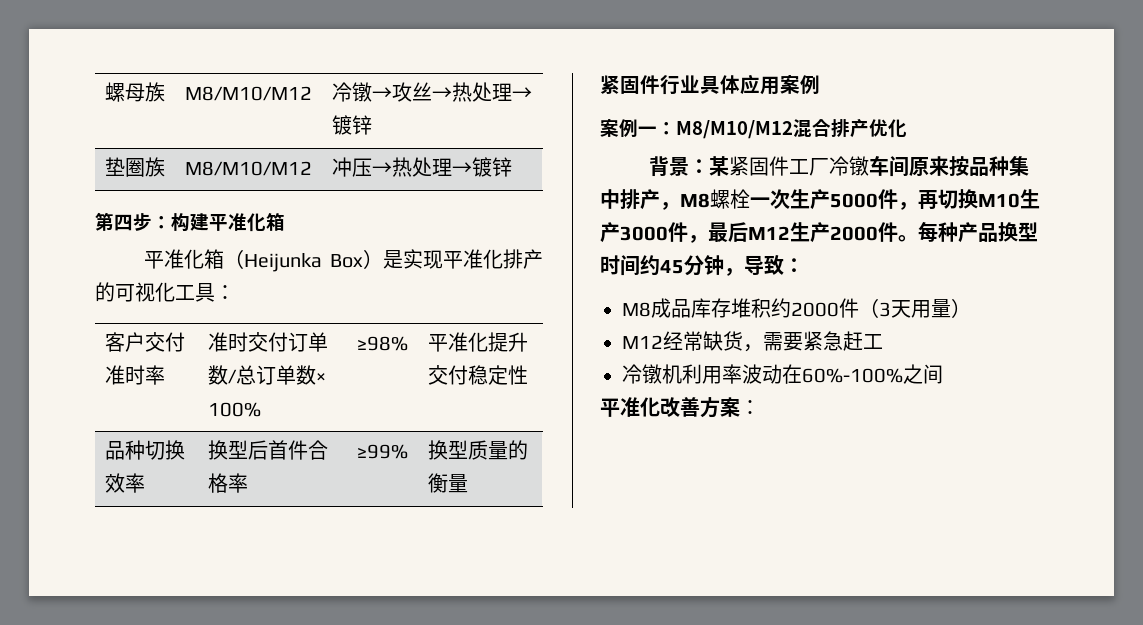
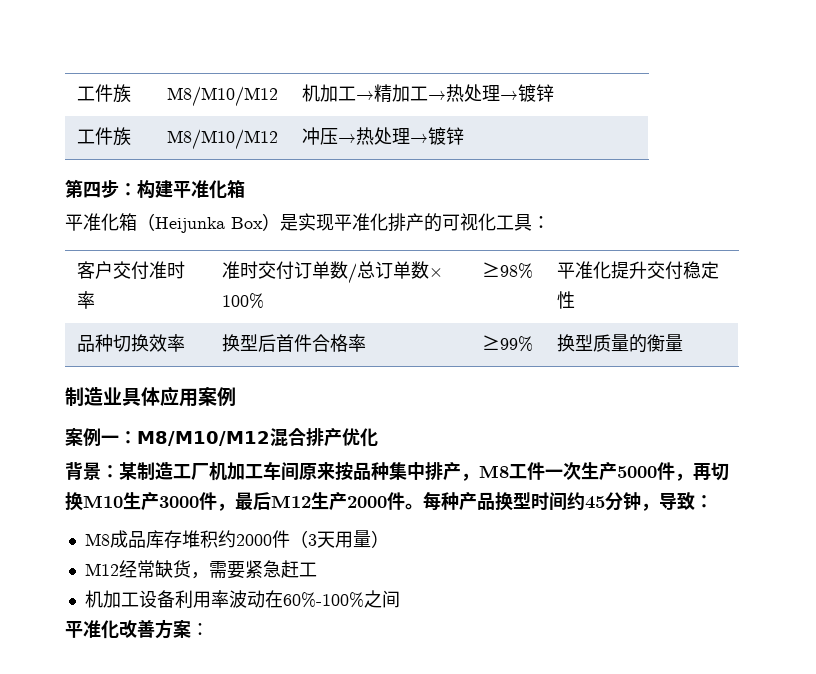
- 螺母族 | M8/M10/M12 | 冷镦→攻丝→热处理→镀锌
- 垫圈族 | M8/M10/M12 | 冲压→热处理→镀锌
+ 工件族 | M8/M10/M12 | 机加工→精加工→热处理→镀锌
+ 工件族 | M8/M10/M12 | 冲压→热处理→镀锌
- 紧固件行业具体应用案例
+ 制造业具体应用案例
- 背景：某紧固件工厂冷镦车间原来按品种集中排产，M8螺栓一次生产5000件，再切换M10生产3000件，最后M12生产2000件。
+ 背景：某制造工厂机加工车间原来按品种集中排产，M8工件一次生产5000件，再切换M10生产3000件，最后M12生产2000件。
- 冷镦机利用率波动在60%-100%之间
+ 机加工设备利用率波动在60%-100%之间

